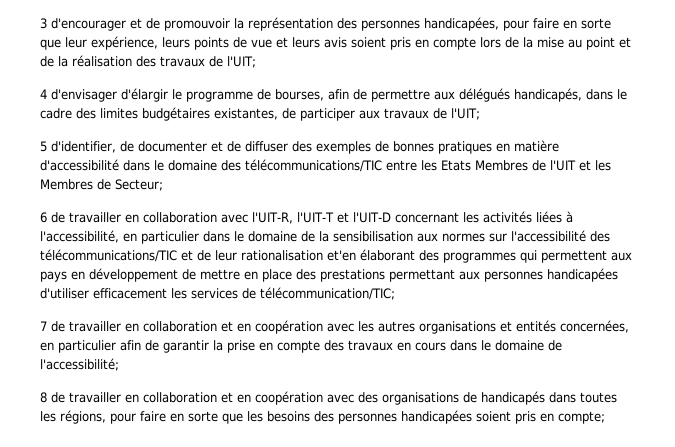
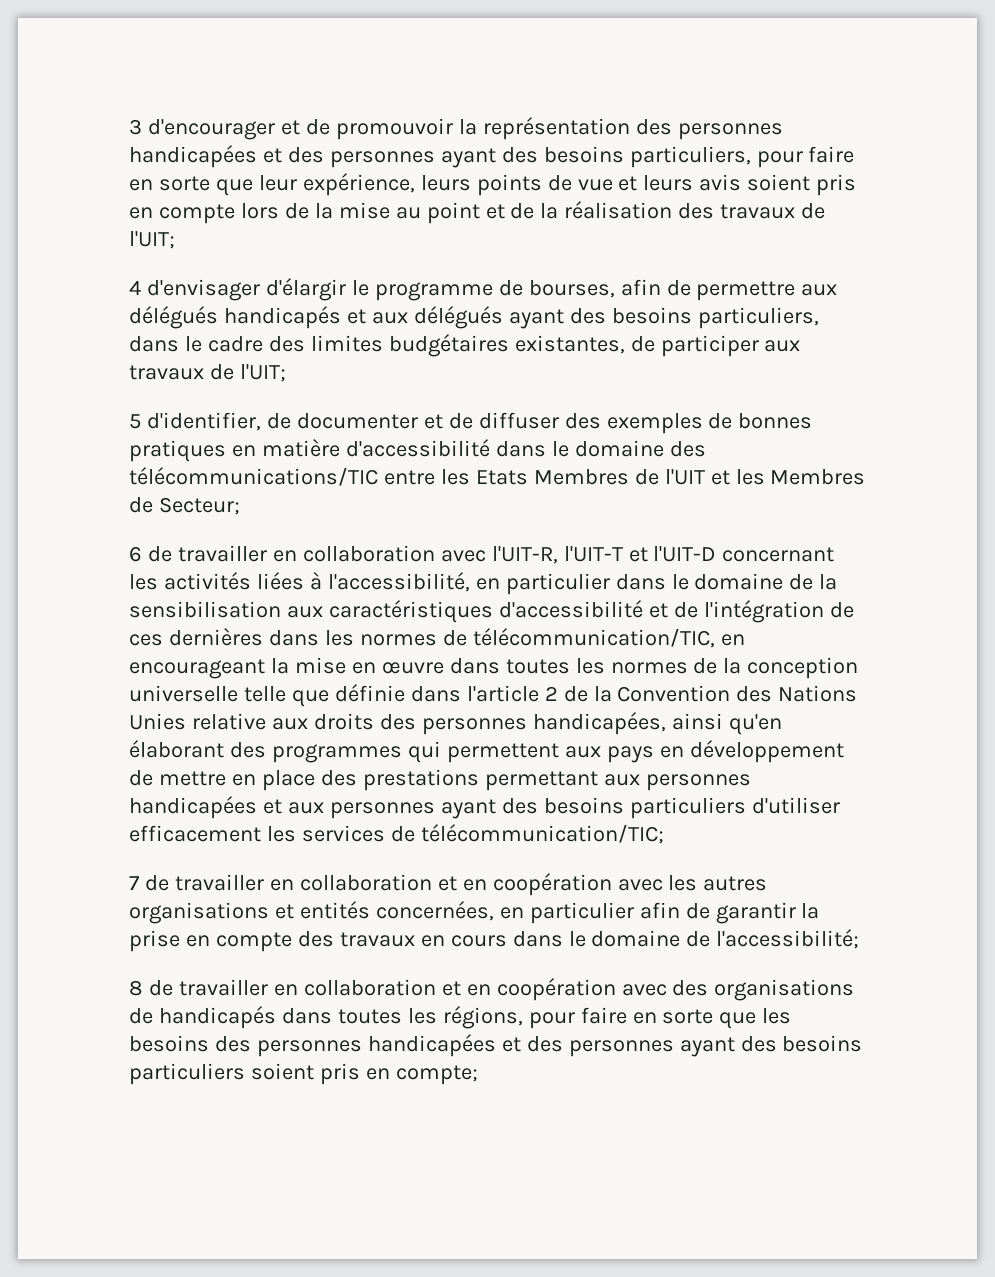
- 3 d'encourager et de promouvoir la représentation des personnes handicapées, pour faire en sorte que leur expérience, leurs points de vue et leurs avis soient pris en compte lors de la mise au point et de la réalisation des travaux de l'UIT;
+ 3 d'encourager et de promouvoir la représentation des personnes handicapées et des personnes ayant des besoins particuliers, pour faire en sorte que leur expérience, leurs points de vue et leurs avis soient pris en compte lors de la mise au point et de la réalisation des travaux de l'UIT;
- 4 d'envisager d'élargir le programme de bourses, afin de permettre aux délégués handicapés, dans le cadre des limites budgétaires existantes, de participer aux travaux de l'UIT;
+ 4 d'envisager d'élargir le programme de bourses, afin de permettre aux délégués handicapés et aux délégués ayant des besoins particuliers, dans le cadre des limites budgétaires existantes, de participer aux travaux de l'UIT;
- 6 de travailler en collaboration avec l'UIT-R, l'UIT-T et l'UIT-D concernant les activités liées à l'accessibilité, en particulier dans le domaine de la sensibilisation aux normes sur l'accessibilité des télécommunications/TIC et de leur rationalisation et'en élaborant des programmes qui permettent aux pays en développement de mettre en place des prestations permettant aux personnes handicapées d'utiliser efficacement les services de télécommunication/TIC;
+ 6 de travailler en collaboration avec l'UIT-R, l'UIT-T et l'UIT-D concernant les activités liées à l'accessibilité, en particulier dans le domaine de la sensibilisation aux caractéristiques d'accessibilité et de l'intégration de ces dernières dans les normes de télécommunication/TIC, en encourageant la mise en œuvre dans toutes les normes de la conception universelle telle que définie dans l'article 2 de la Convention des Nations Unies relative aux droits des personnes handicapées, ainsi qu'en élaborant des programmes qui permettent aux pays en développement de mettre en place des prestations permettant aux personnes handicapées et aux personnes ayant des besoins particuliers d'utiliser efficacement les services de télécommunication/TIC;
- 8 de travailler en collaboration et en coopération avec des organisations de handicapés dans toutes les régions, pour faire en sorte que les besoins des personnes handicapées soient pris en compte;
+ 8 de travailler en collaboration et en coopération avec des organisations de handicapés dans toutes les régions, pour faire en sorte que les besoins des personnes handicapées et des personnes ayant des besoins particuliers soient pris en compte;

